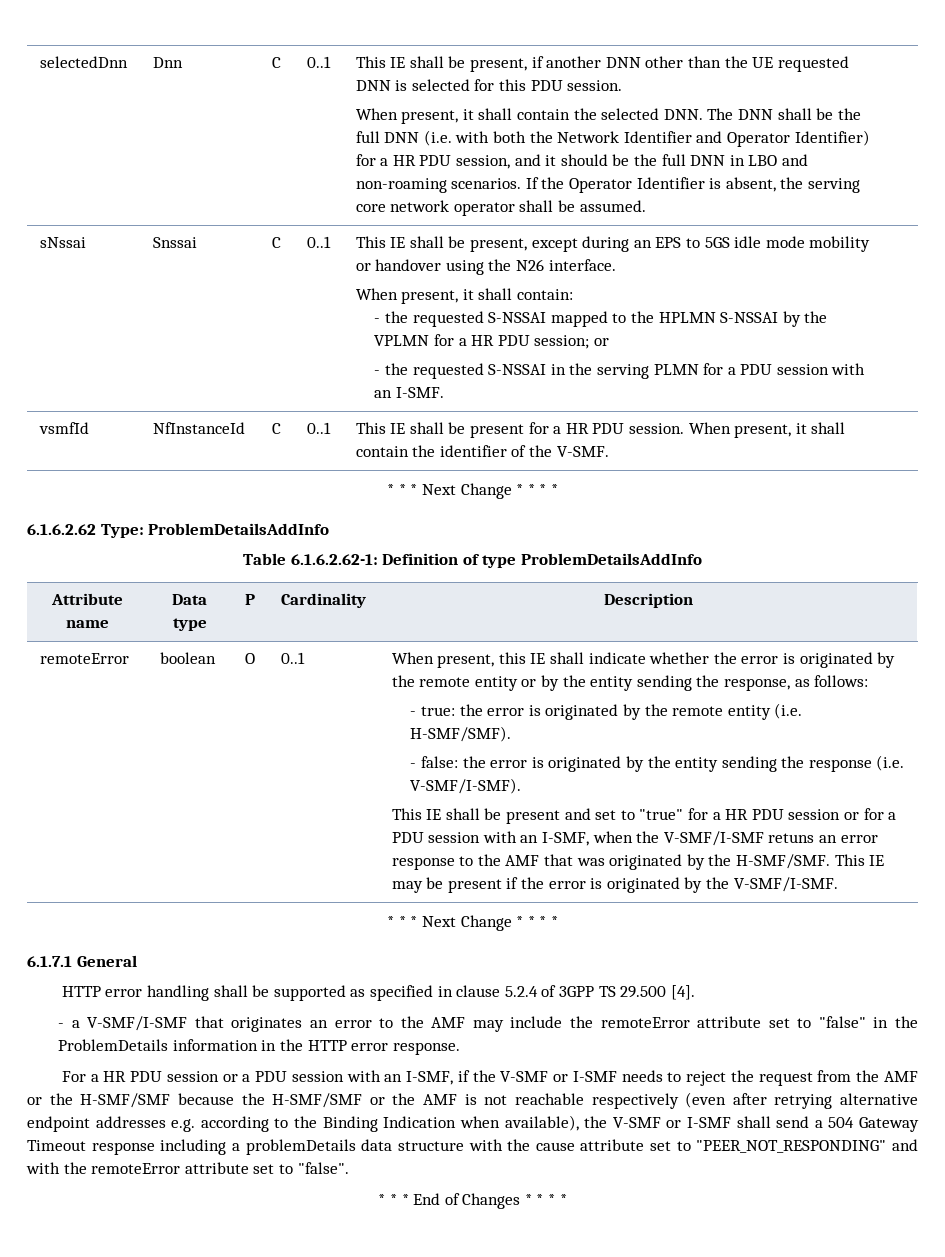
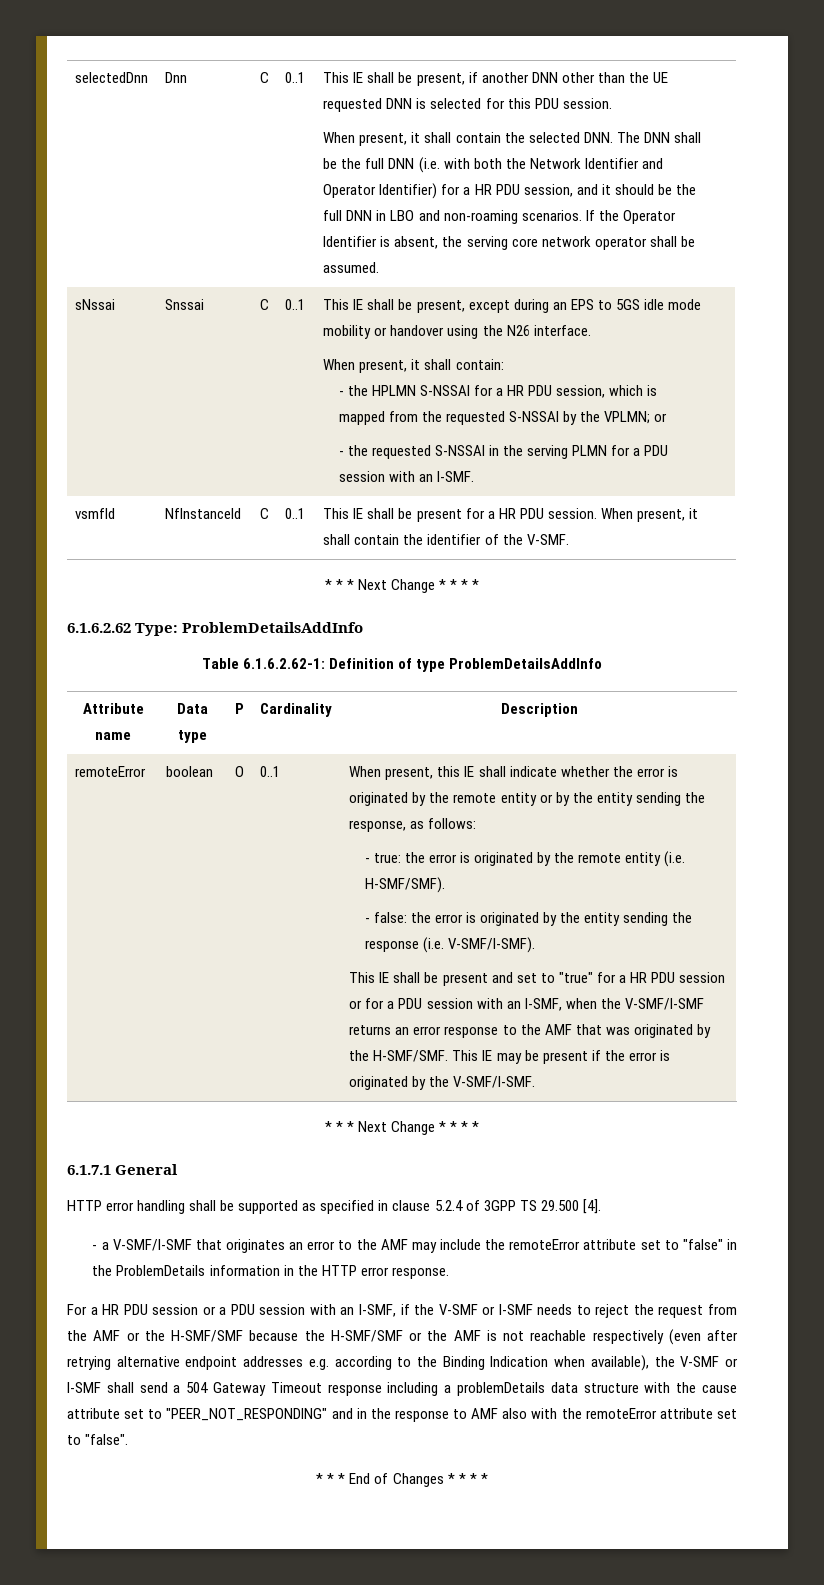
- - the requested S-NSSAI mapped to the HPLMN S-NSSAI by the VPLMN for a HR PDU session; or
+ - the HPLMN S-NSSAI for a HR PDU session, which is mapped from the requested S-NSSAI by the VPLMN; or
- This IE shall be present and set to "true" for a HR PDU session or for a PDU session with an I-SMF, when the V-SMF/I-SMF retuns an error response to the AMF that was originated by the H-SMF/SMF.
+ This IE shall be present and set to "true" for a HR PDU session or for a PDU session with an I-SMF, when the V-SMF/I-SMF returns an error response to the AMF that was originated by the H-SMF/SMF.
- For a HR PDU session or a PDU session with an I-SMF, if the V-SMF or I-SMF needs to reject the request from the AMF or the H-SMF/SMF because the H-SMF/SMF or the AMF is not reachable respectively (even after retrying alternative endpoint addresses e.g. according to the Binding Indication when available), the V-SMF or I-SMF shall send a 504 Gateway Timeout response including a problemDetails data structure with the cause attribute set to "PEER_NOT_RESPONDING" and with the remoteError attribute set to "false".
+ For a HR PDU session or a PDU session with an I-SMF, if the V-SMF or I-SMF needs to reject the request from the AMF or the H-SMF/SMF because the H-SMF/SMF or the AMF is not reachable respectively (even after retrying alternative endpoint addresses e.g. according to the Binding Indication when available), the V-SMF or I-SMF shall send a 504 Gateway Timeout response including a problemDetails data structure with the cause attribute set to "PEER_NOT_RESPONDING" and in the response to AMF also with the remoteError attribute set to "false".

